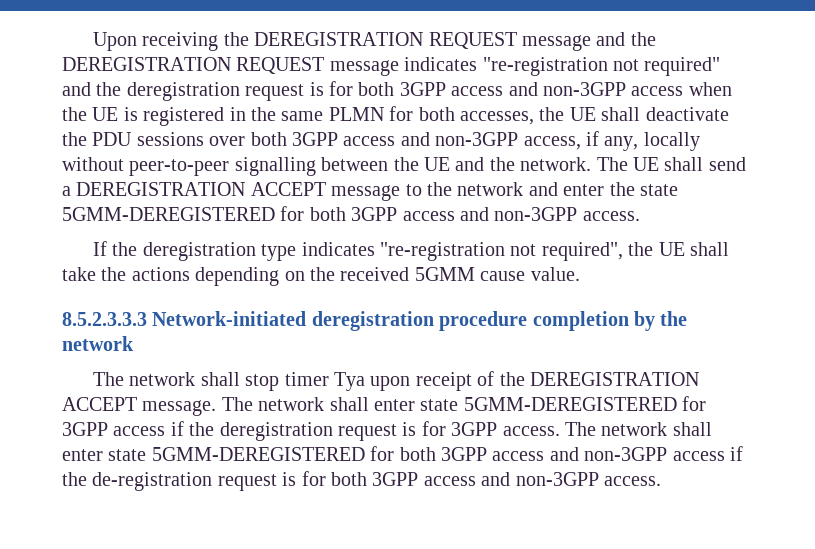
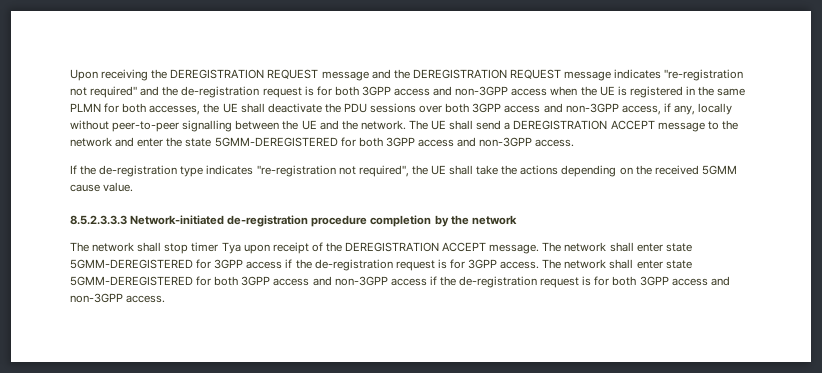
- Upon receiving the DEREGISTRATION REQUEST message and the DEREGISTRATION REQUEST message indicates "re-registration not required" and the deregistration request is for both 3GPP access and non-3GPP access when the UE is registered in the same PLMN for both accesses, the UE shall deactivate the PDU sessions over both 3GPP access and non-3GPP access, if any, locally without peer-to-peer signalling between the UE and the network.
+ Upon receiving the DEREGISTRATION REQUEST message and the DEREGISTRATION REQUEST message indicates "re-registration not required" and the de-registration request is for both 3GPP access and non-3GPP access when the UE is registered in the same PLMN for both accesses, the UE shall deactivate the PDU sessions over both 3GPP access and non-3GPP access, if any, locally without peer-to-peer signalling between the UE and the network.
- If the deregistration type indicates "re-registration not required", the UE shall take the actions depending on the received 5GMM cause value.
+ If the de-registration type indicates "re-registration not required", the UE shall take the actions depending on the received 5GMM cause value.
- 8.5.2.3.3.3 Network-initiated deregistration procedure completion by the network
+ 8.5.2.3.3.3 Network-initiated de-registration procedure completion by the network
- The network shall enter state 5GMM-DEREGISTERED for 3GPP access if the deregistration request is for 3GPP access.
+ The network shall enter state 5GMM-DEREGISTERED for 3GPP access if the de-registration request is for 3GPP access.

